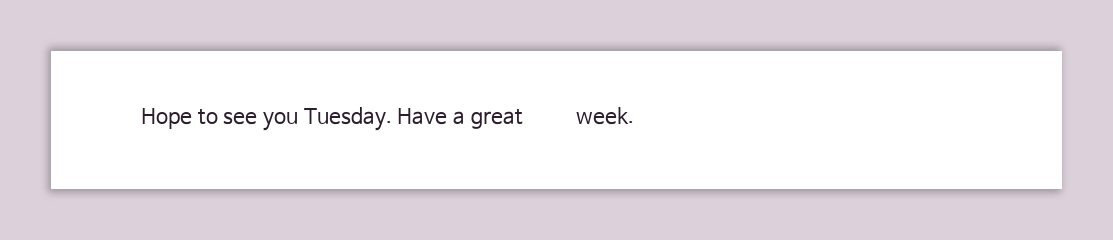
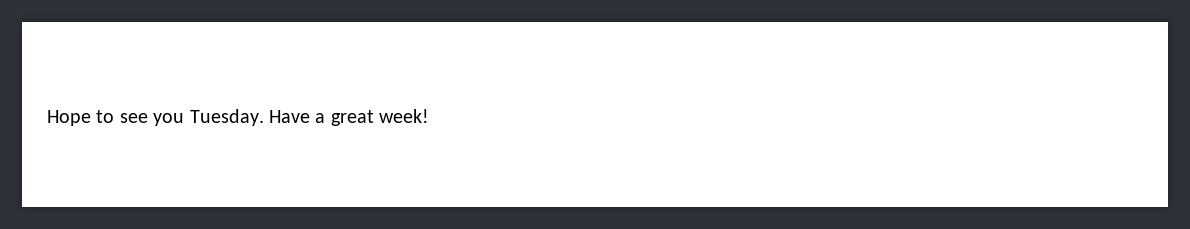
- Have a great week.
+ Have a great week!

